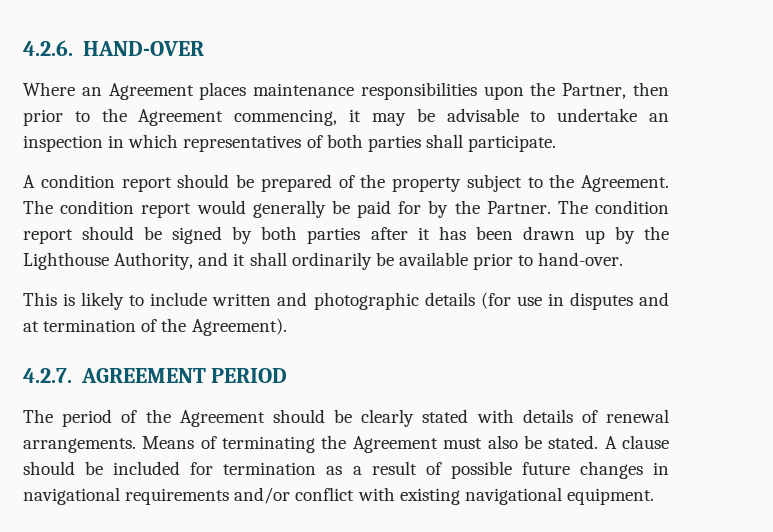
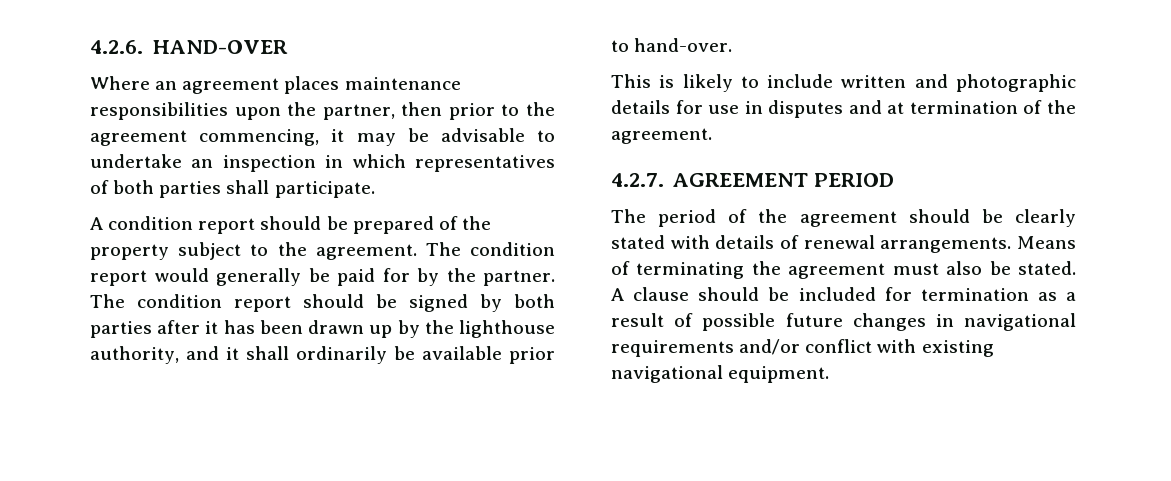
- Where an Agreement places maintenance responsibilities upon the Partner, then prior to the Agreement commencing, it may be advisable to undertake an inspection in which representatives of both parties shall participate.
+ Where an agreement places maintenance responsibilities upon the partner, then prior to the agreement commencing, it may be advisable to undertake an inspection in which representatives of both parties shall participate.
- A condition report should be prepared of the property subject to the Agreement.
+ A condition report should be prepared of the property subject to the agreement.
- The condition report would generally be paid for by the Partner.
+ The condition report would generally be paid for by the partner.
- The condition report should be signed by both parties after it has been drawn up by the Lighthouse Authority, and it shall ordinarily be available prior to hand-over.
+ The condition report should be signed by both parties after it has been drawn up by the lighthouse authority, and it shall ordinarily be available prior to hand-over.
- This is likely to include written and photographic details (for use in disputes and at termination of the Agreement).
+ This is likely to include written and photographic details for use in disputes and at termination of the agreement.
- The period of the Agreement should be clearly stated with details of renewal arrangements.
+ The period of the agreement should be clearly stated with details of renewal arrangements.
- Means of terminating the Agreement must also be stated.
+ Means of terminating the agreement must also be stated.

